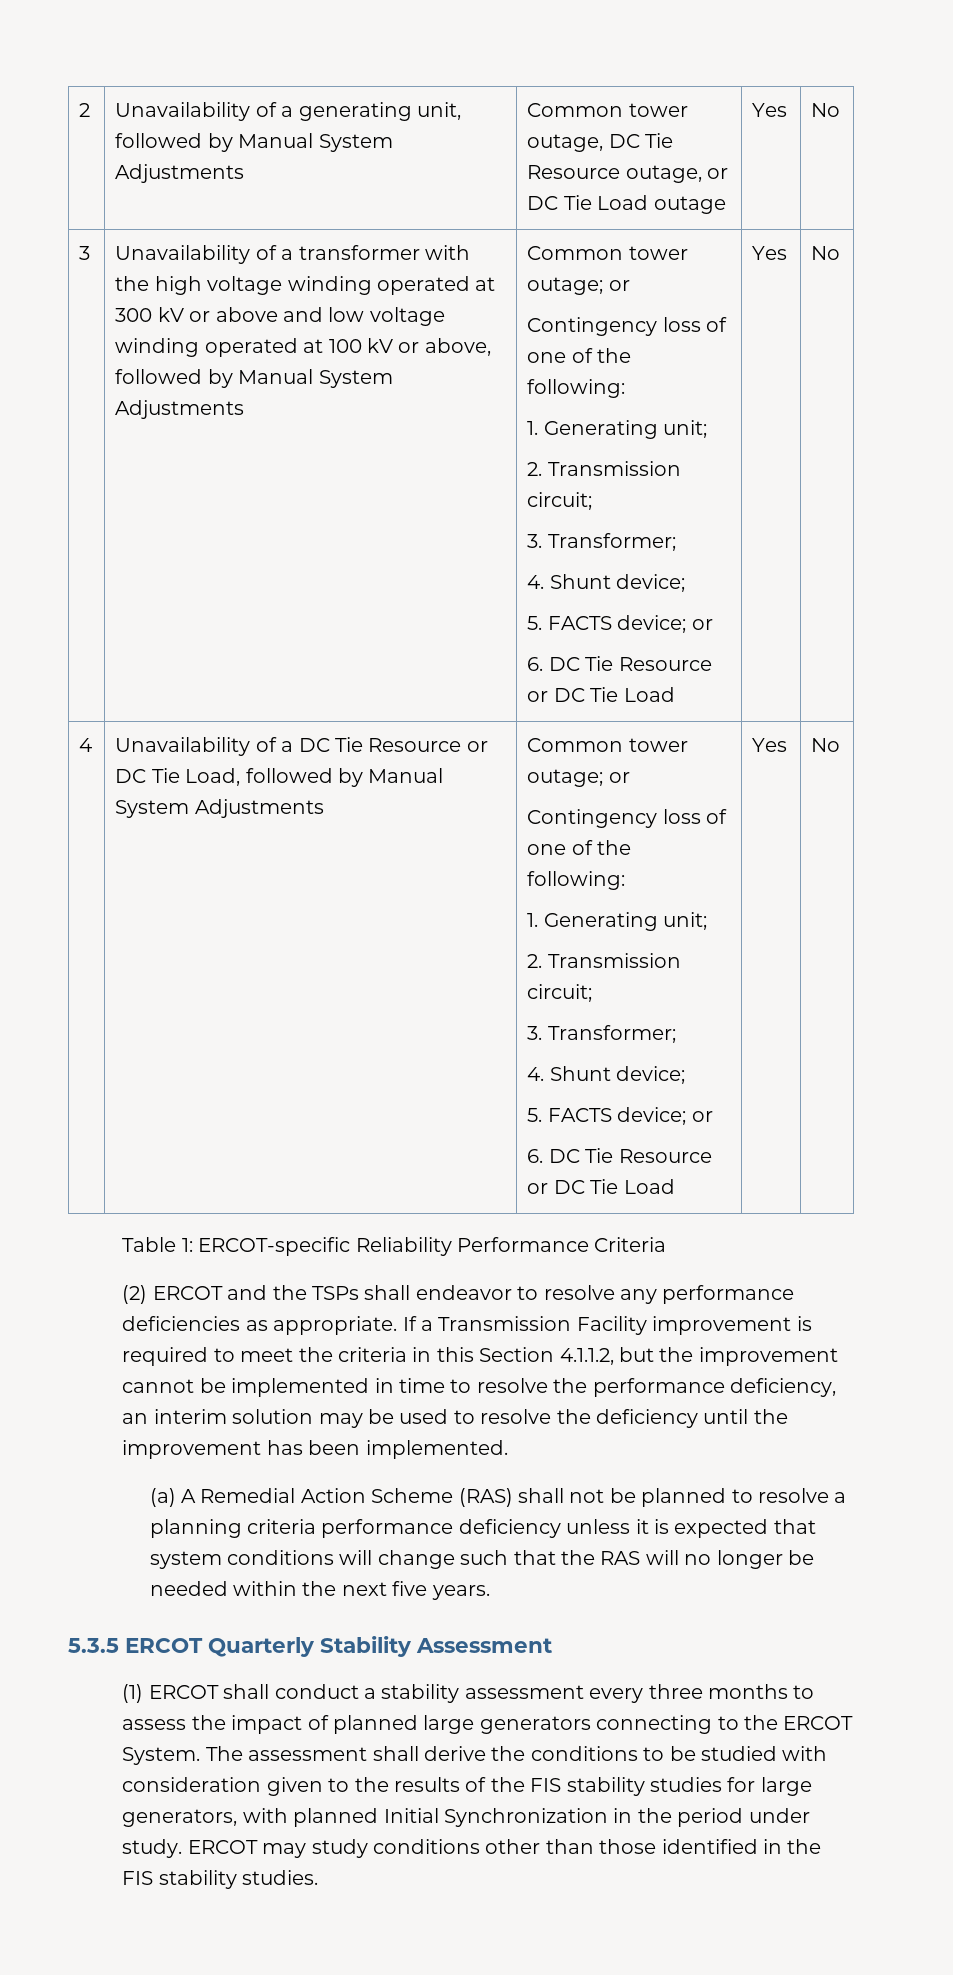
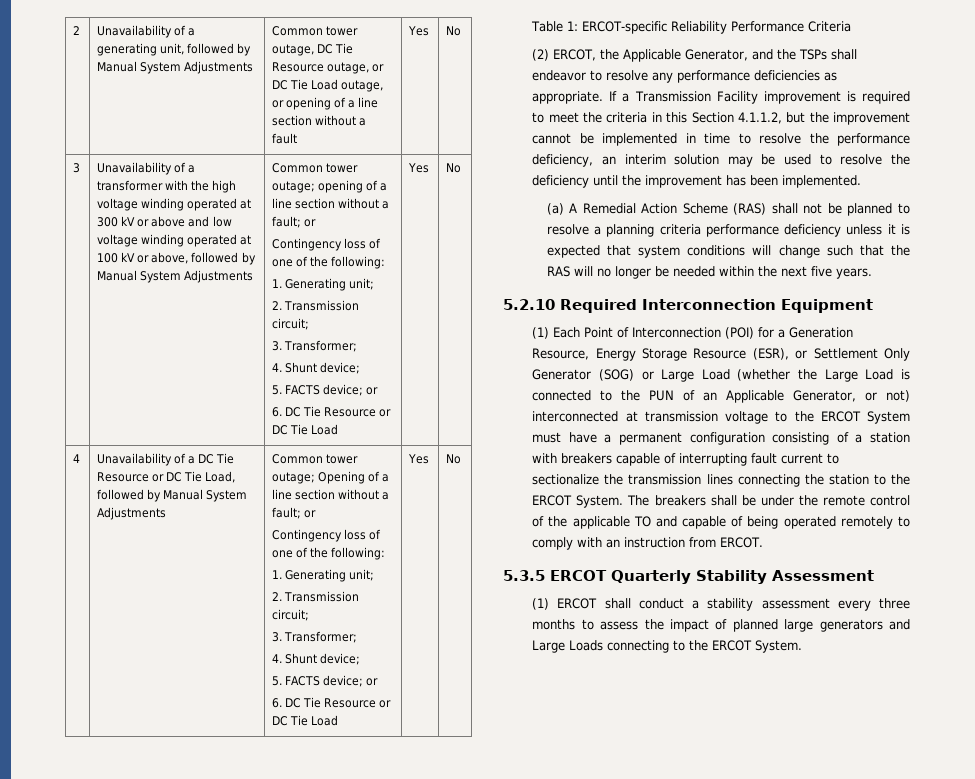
- 2 | Unavailability of a generating unit, followed by Manual System Adjustments | Common tower outage, DC Tie Resource outage, or DC Tie Load outage | Yes | No
+ 2 | Unavailability of a generating unit, followed by Manual System Adjustments | Common tower outage, DC Tie Resource outage, or DC Tie Load outage, or opening of a line section without a fault | Yes | No
- Unavailability of a transformer with the high voltage winding operated at 300 kV or above and low voltage winding operated at 100 kV or above, followed by Manual System Adjustments | Common tower outage; or
+ Unavailability of a transformer with the high voltage winding operated at 300 kV or above and low voltage winding operated at 100 kV or above, followed by Manual System Adjustments | Common tower outage; opening of a line section without a fault; or
- Unavailability of a DC Tie Resource or DC Tie Load, followed by Manual System Adjustments | Common tower outage; or
+ Unavailability of a DC Tie Resource or DC Tie Load, followed by Manual System Adjustments | Common tower outage; Opening of a line section without a fault; or
- (2) ERCOT and the TSPs shall endeavor to resolve any performance deficiencies as appropriate.
+ (2) ERCOT, the Applicable Generator, and the TSPs shall endeavor to resolve any performance deficiencies as appropriate.
+ 5.2.10 Required Interconnection Equipment
+ (1) Each Point of Interconnection (POI) for a Generation Resource, Energy Storage Resource (ESR), or Settlement Only Generator (SOG) or Large Load (whether the Large Load is connected to the PUN of an Applicable Generator, or not) interconnected at transmission voltage to the ERCOT System must have a permanent configuration consisting of a station with breakers capable of interrupting fault current to sectionalize the transmission lines connecting the station to the ERCOT System. The breakers shall be under the remote control of the applicable TO and capable of being operated remotely to comply with an instruction from ERCOT.
- (1) ERCOT shall conduct a stability assessment every three months to assess the impact of planned large generators connecting to the ERCOT System. The assessment shall derive the conditions to be studied with consideration given to the results of the FIS stability studies for large generators, with planned Initial Synchronization in the period under study. ERCOT may study conditions other than those identified in the FIS stability studies.
+ (1) ERCOT shall conduct a stability assessment every three months to assess the impact of planned large generators and Large Loads connecting to the ERCOT System.

